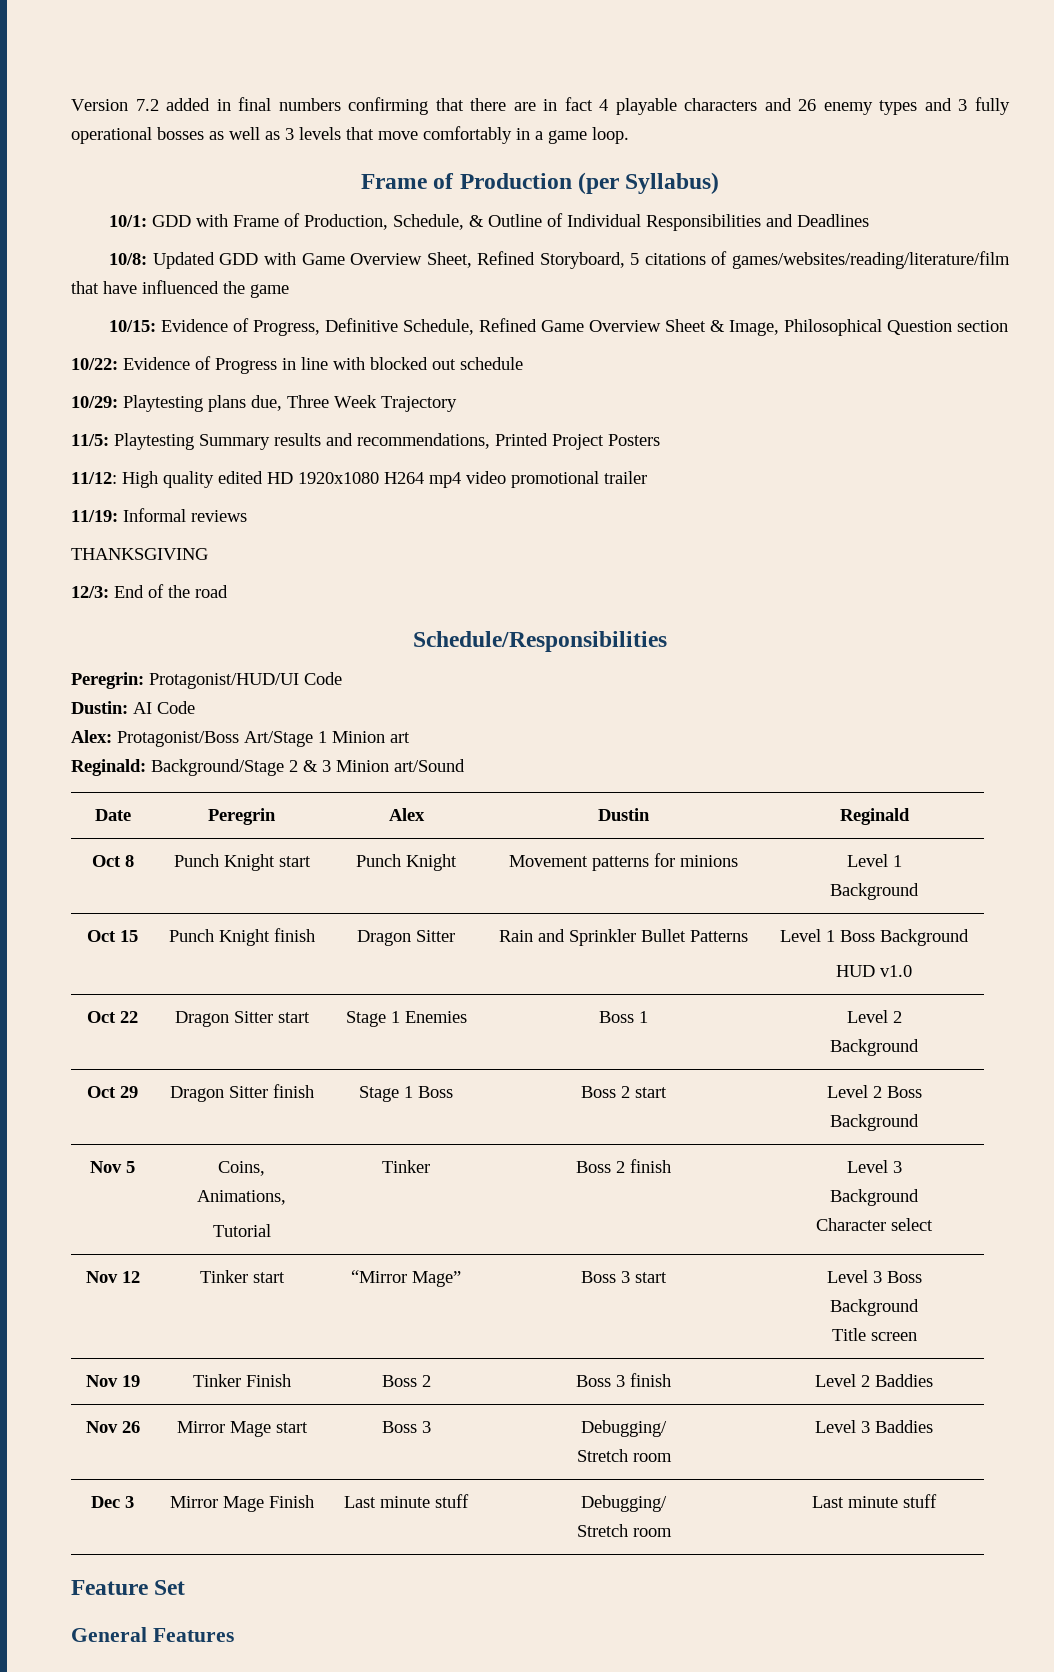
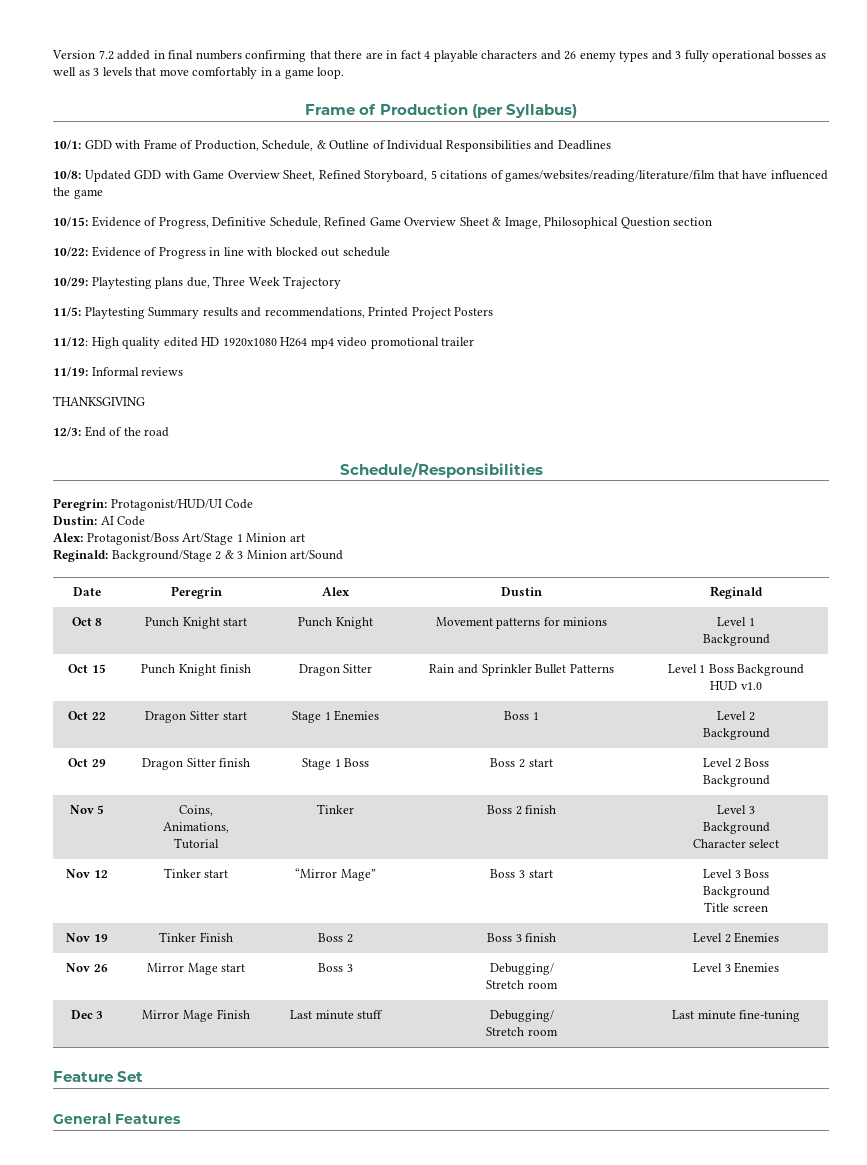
- Nov 19 | Tinker Finish | Boss 2 | Boss 3 finish | Level 2 Baddies
+ Nov 19 | Tinker Finish | Boss 2 | Boss 3 finish | Level 2 Enemies
  Nov 26 | Mirror Mage start | Boss 3 | Debugging/
- Stretch room | Level 3 Baddies
+ Stretch room | Level 3 Enemies
  Dec 3 | Mirror Mage Finish | Last minute stuff | Debugging/
- Stretch room | Last minute stuff
+ Stretch room | Last minute fine-tuning

